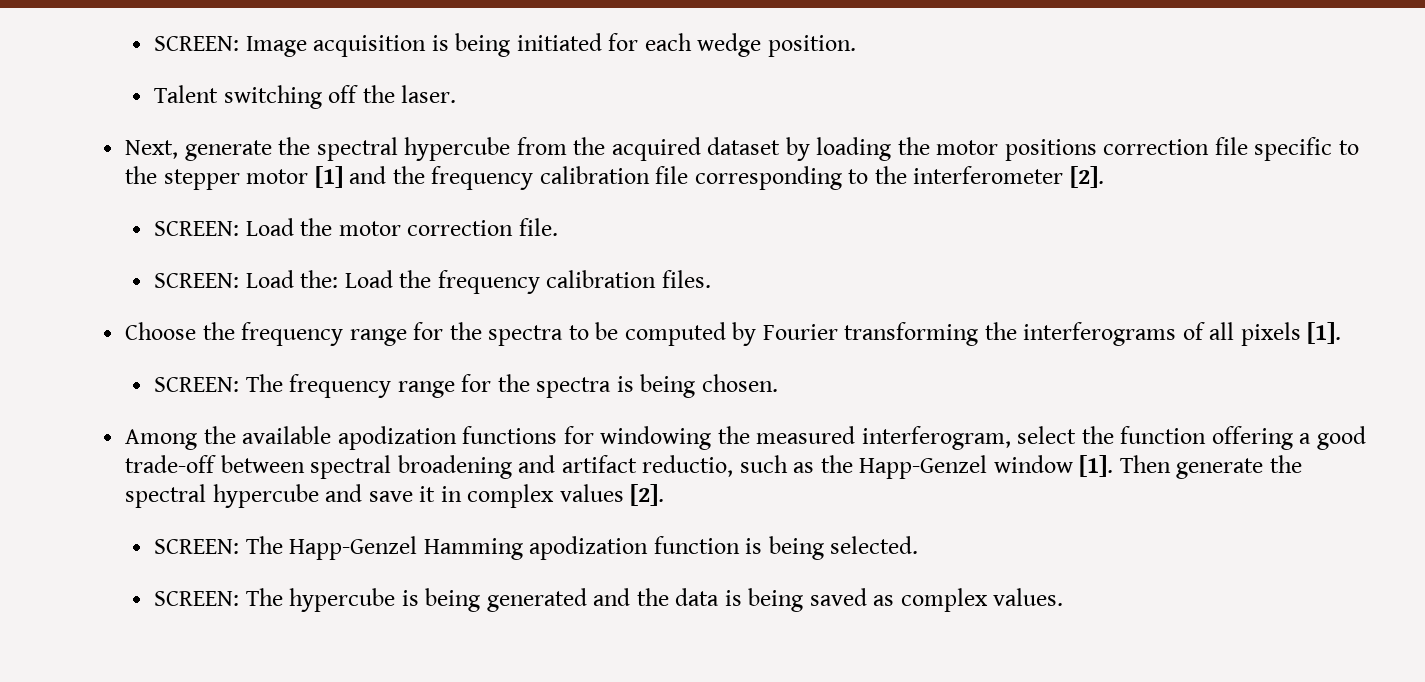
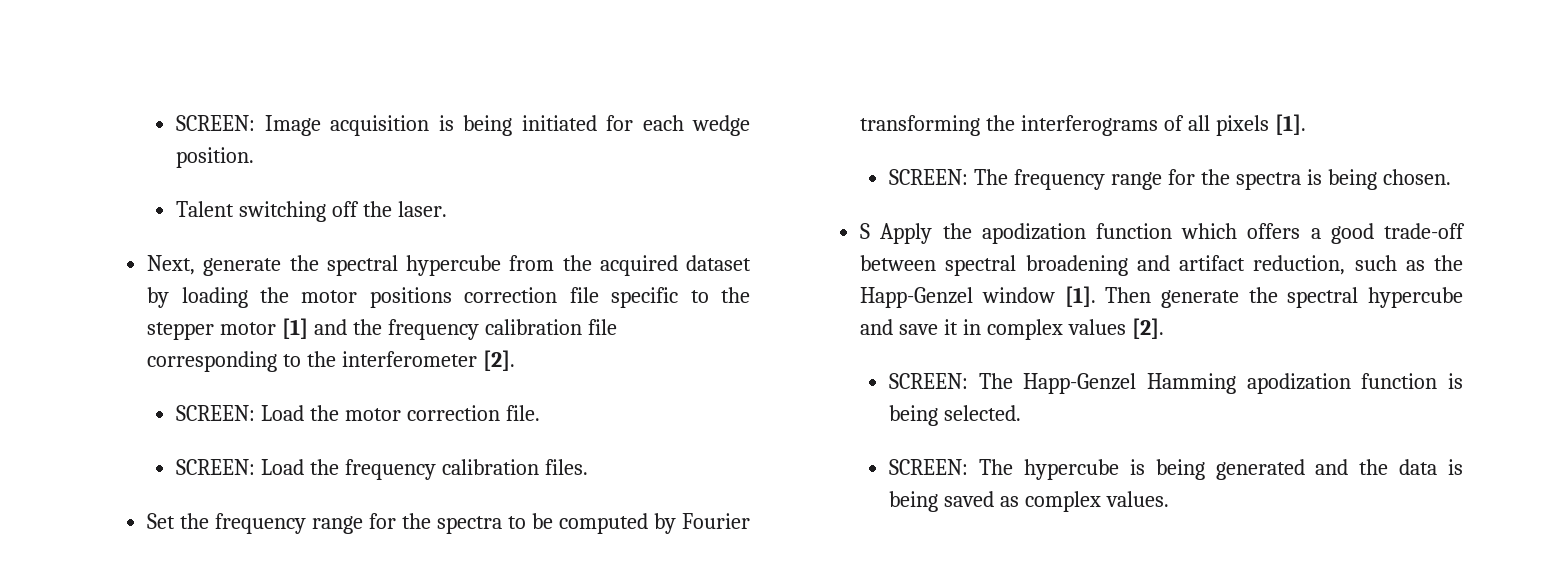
- SCREEN: Load the: Load the frequency calibration files.
+ SCREEN: Load the frequency calibration files.
- Choose the frequency range for the spectra to be computed by Fourier transforming the interferograms of all pixels [1].
+ Set the frequency range for the spectra to be computed by Fourier transforming the interferograms of all pixels [1].
- Among the available apodization functions for windowing the measured interferogram, select the function offering a good trade-off between spectral broadening and artifact reductio, such as the Happ-Genzel window [1].
+ S Apply the apodization function which offers a good trade-off between spectral broadening and artifact reduction, such as the Happ-Genzel window [1].

